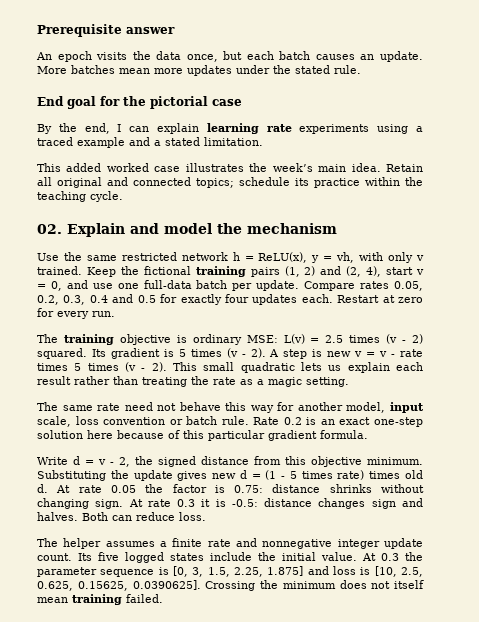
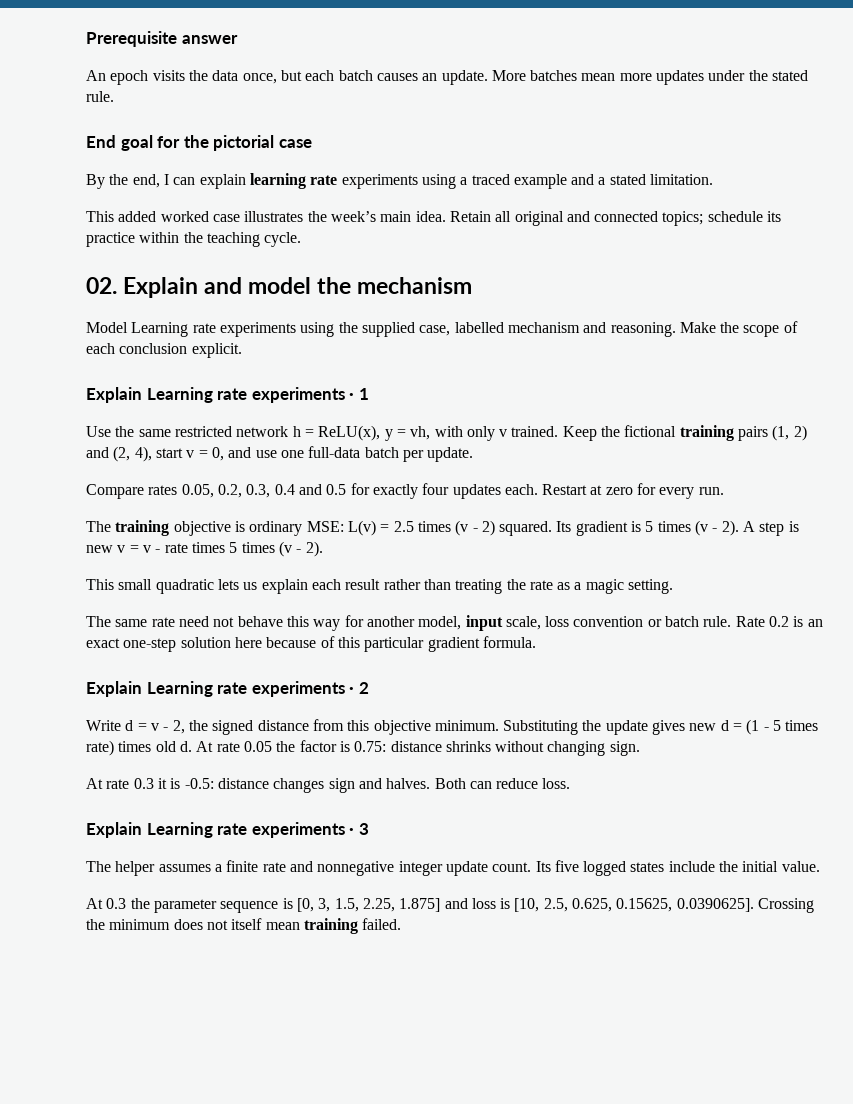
+ Model Learning rate experiments using the supplied case, labelled mechanism and reasoning. Make the scope of each conclusion explicit.
+ Explain Learning rate experiments · 1
- Keep the fictional training pairs (1, 2) and (2, 4), start v = 0, and use one full-data batch per update. Compare rates 0.05, 0.2, 0.3, 0.4 and 0.5 for exactly four updates each.
+ Keep the fictional training pairs (1, 2) and (2, 4), start v = 0, and use one full-data batch per update.
+ Compare rates 0.05, 0.2, 0.3, 0.4 and 0.5 for exactly four updates each.
- A step is new v = v - rate times 5 times (v - 2). This small quadratic lets us explain each result rather than treating the rate as a magic setting.
+ A step is new v = v - rate times 5 times (v - 2).
+ This small quadratic lets us explain each result rather than treating the rate as a magic setting.
+ Explain Learning rate experiments · 2
- At rate 0.05 the factor is 0.75: distance shrinks without changing sign. At rate 0.3 it is -0.5: distance changes sign and halves.
+ At rate 0.05 the factor is 0.75: distance shrinks without changing sign.
+ At rate 0.3 it is -0.5: distance changes sign and halves.
+ Explain Learning rate experiments · 3
- Its five logged states include the initial value. At 0.3 the parameter sequence is [0, 3, 1.5, 2.25, 1.875] and loss is [10, 2.5, 0.625, 0.15625, 0.0390625]. Crossing the minimum does not itself mean training failed.
+ Its five logged states include the initial value.
+ At 0.3 the parameter sequence is [0, 3, 1.5, 2.25, 1.875] and loss is [10, 2.5, 0.625, 0.15625, 0.0390625]. Crossing the minimum does not itself mean training failed.

